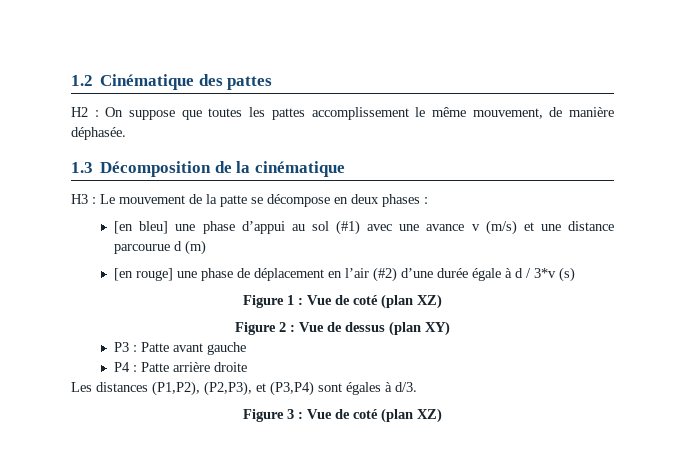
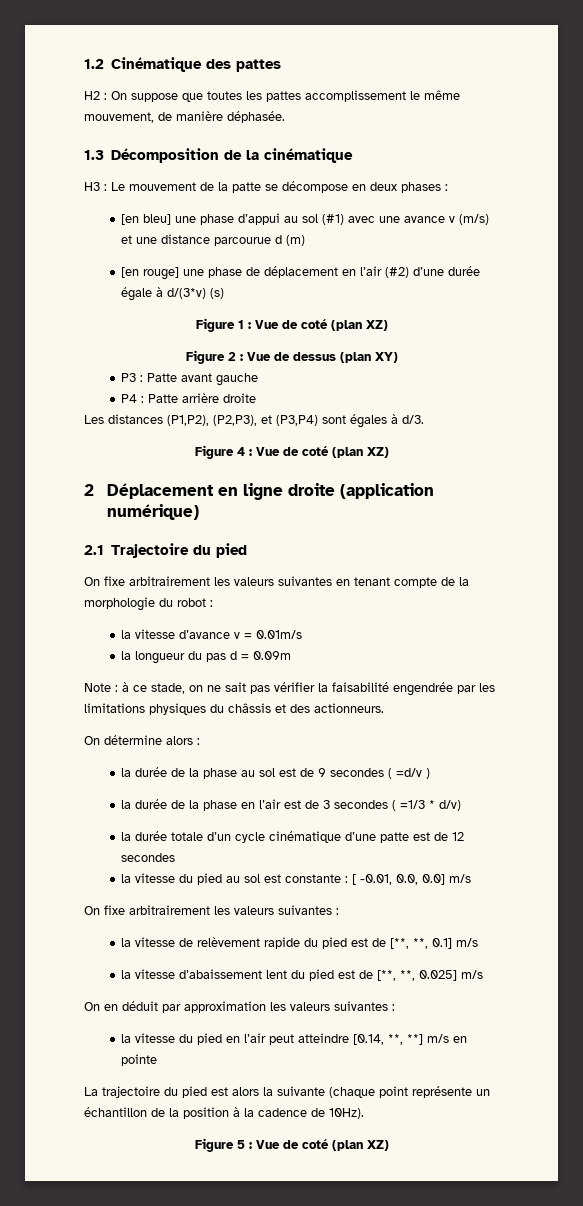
- [en rouge] une phase de déplacement en l’air (#2) d’une durée égale à d / 3*v (s)
+ [en rouge] une phase de déplacement en l’air (#2) d’une durée égale à d/(3*v) (s)
- Figure 3 : Vue de coté (plan XZ)
+ Figure 4 : Vue de coté (plan XZ)
+ 2 Déplacement en ligne droite (application numérique)
+ 2.1 Trajectoire du pied
+ On fixe arbitrairement les valeurs suivantes en tenant compte de la morphologie du robot :
+ la vitesse d’avance v = 0.01m/s
+ la longueur du pas d = 0.09m
+ Note : à ce stade, on ne sait pas vérifier la faisabilité engendrée par les limitations physiques du châssis et des actionneurs.
+ On détermine alors :
+ la durée de la phase au sol est de 9 secondes ( =d/v )
+ la durée de la phase en l’air est de 3 secondes ( =1/3 * d/v)
+ la durée totale d’un cycle cinématique d’une patte est de 12 secondes
+ la vitesse du pied au sol est constante : [ -0.01, 0.0, 0.0] m/s
+ On fixe arbitrairement les valeurs suivantes :
+ la vitesse de relèvement rapide du pied est de [**, **, 0.1] m/s
+ la vitesse d’abaissement lent du pied est de [**, **, 0.025] m/s
+ On en déduit par approximation les valeurs suivantes :
+ la vitesse du pied en l’air peut atteindre [0.14, **, **] m/s en pointe
+ La trajectoire du pied est alors la suivante (chaque point représente un échantillon de la position à la cadence de 10Hz).
+ Figure 5 : Vue de coté (plan XZ)

